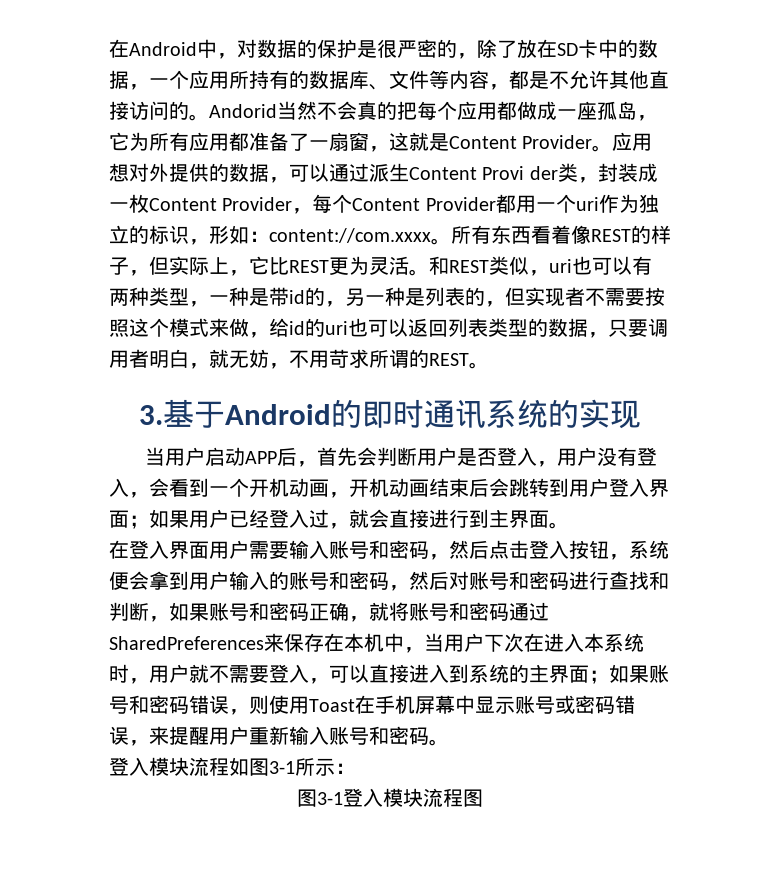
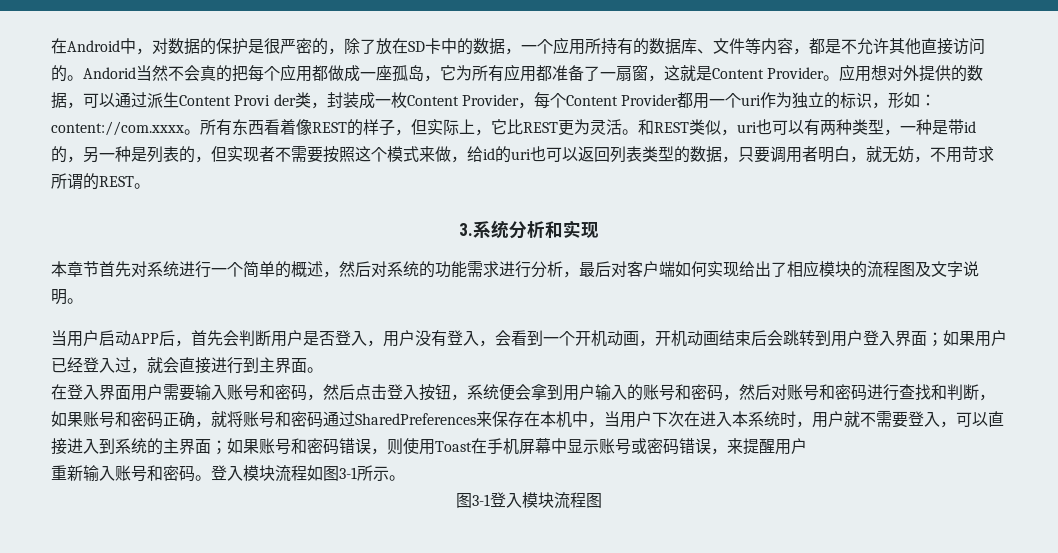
- 3.基于Android的即时通讯系统的实现
+ 3.系统分析和实现
+ 本章节首先对系统进行一个简单的概述，然后对系统的功能需求进行分析，最后对客户端如何实现给出了相应模块的流程图及文字说明。
- 如果账号和密码错误，则使用Toast在手机屏幕中显示账号或密码错误，来提醒用户重新输入账号和密码。
- 登入模块流程如图3-1所示：
+ 如果账号和密码错误，则使用Toast在手机屏幕中显示账号或密码错误，来提醒用户
+ 重新输入账号和密码。登入模块流程如图3-1所示。

